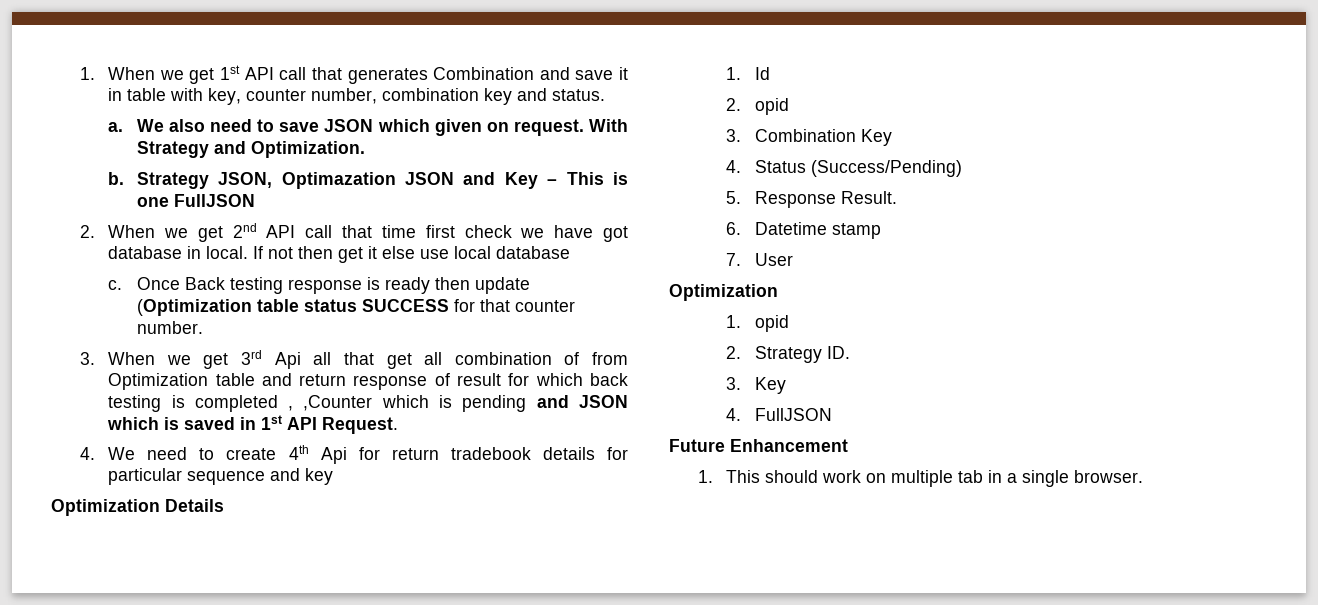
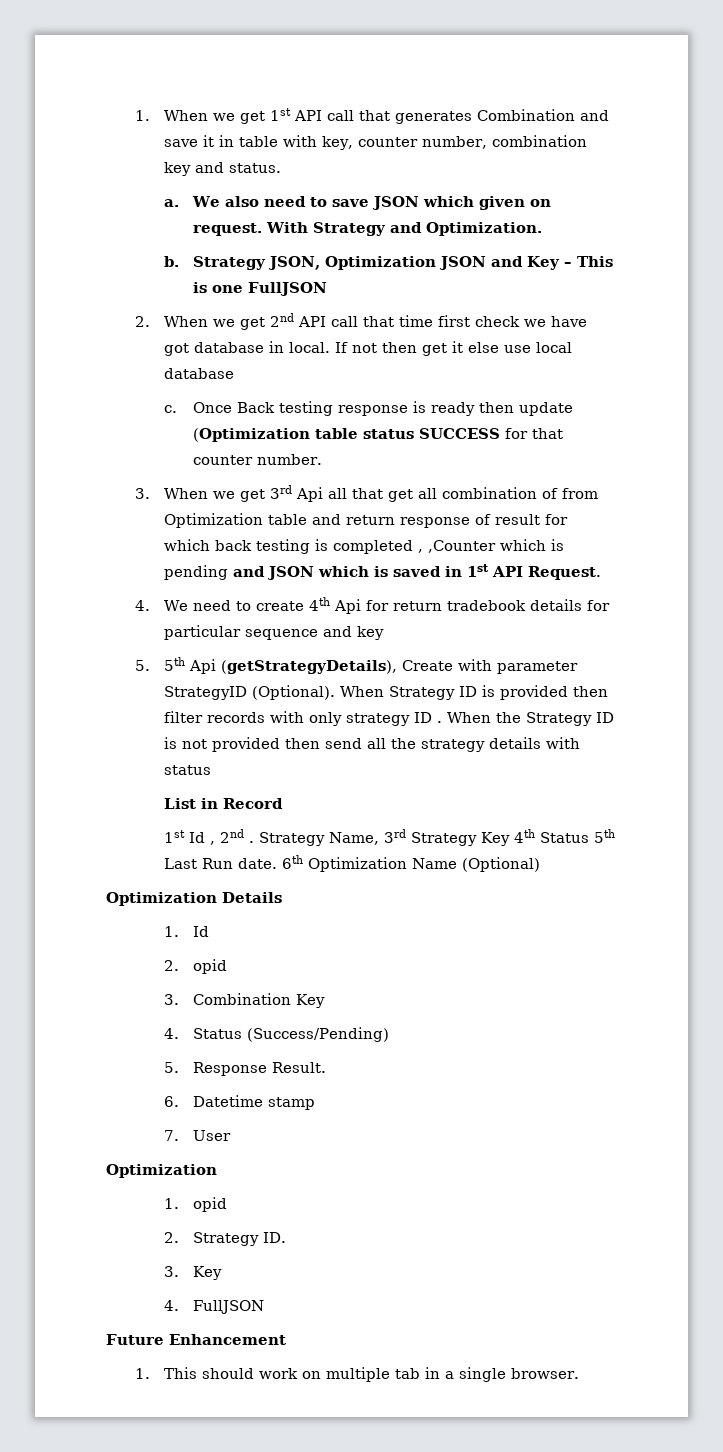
- Strategy JSON, Optimazation JSON and Key – This is one FullJSON
+ Strategy JSON, Optimization JSON and Key – This is one FullJSON
+ 5. 5th Api (getStrategyDetails), Create with parameter StrategyID (Optional). When Strategy ID is provided then filter records with only strategy ID . When the Strategy ID is not provided then send all the strategy details with status
+ List in Record
+ 1st Id , 2nd . Strategy Name, 3rd Strategy Key 4th Status 5th Last Run date. 6th Optimization Name (Optional)

